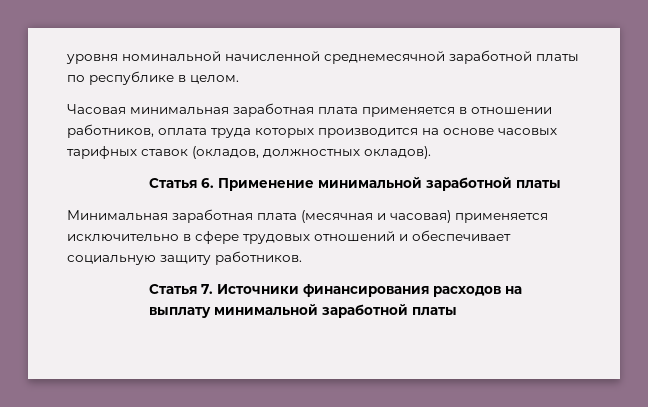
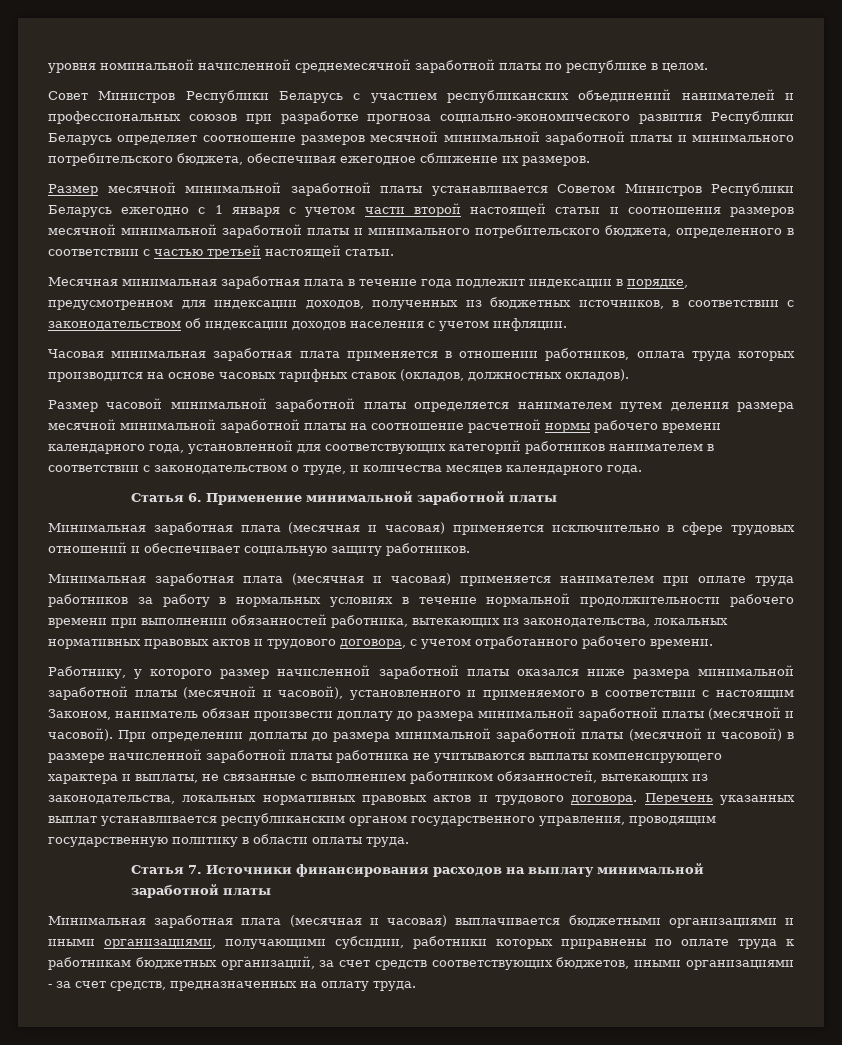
+ Совет Министров Республики Беларусь с участием республиканских объединений нанимателей и профессиональных союзов при разработке прогноза социально-экономического развития Республики Беларусь определяет соотношение размеров месячной минимальной заработной платы и минимального потребительского бюджета, обеспечивая ежегодное сближение их размеров.
+ Размер месячной минимальной заработной платы устанавливается Советом Министров Республики Беларусь ежегодно с 1 января с учетом части второй настоящей статьи и соотношения размеров месячной минимальной заработной платы и минимального потребительского бюджета, определенного в соответствии с частью третьей настоящей статьи.
+ Месячная минимальная заработная плата в течение года подлежит индексации в порядке, предусмотренном для индексации доходов, полученных из бюджетных источников, в соответствии с законодательством об индексации доходов населения с учетом инфляции.
+ Размер часовой минимальной заработной платы определяется нанимателем путем деления размера месячной минимальной заработной платы на соотношение расчетной нормы рабочего времени календарного года, установленной для соответствующих категорий работников нанимателем в соответствии с законодательством о труде, и количества месяцев календарного года.
+ Минимальная заработная плата (месячная и часовая) применяется нанимателем при оплате труда работников за работу в нормальных условиях в течение нормальной продолжительности рабочего времени при выполнении обязанностей работника, вытекающих из законодательства, локальных нормативных правовых актов и трудового договора, с учетом отработанного рабочего времени.
+ Работнику, у которого размер начисленной заработной платы оказался ниже размера минимальной заработной платы (месячной и часовой), установленного и применяемого в соответствии с настоящим Законом, наниматель обязан произвести доплату до размера минимальной заработной платы (месячной и часовой). При определении доплаты до размера минимальной заработной платы (месячной и часовой) в размере начисленной заработной платы работника не учитываются выплаты компенсирующего характера и выплаты, не связанные с выполнением работником обязанностей, вытекающих из законодательства, локальных нормативных правовых актов и трудового договора. Перечень указанных выплат устанавливается республиканским органом государственного управления, проводящим государственную политику в области оплаты труда.
+ Минимальная заработная плата (месячная и часовая) выплачивается бюджетными организациями и иными организациями, получающими субсидии, работники которых приравнены по оплате труда к работникам бюджетных организаций, за счет средств соответствующих бюджетов, иными организациями - за счет средств, предназначенных на оплату труда.

